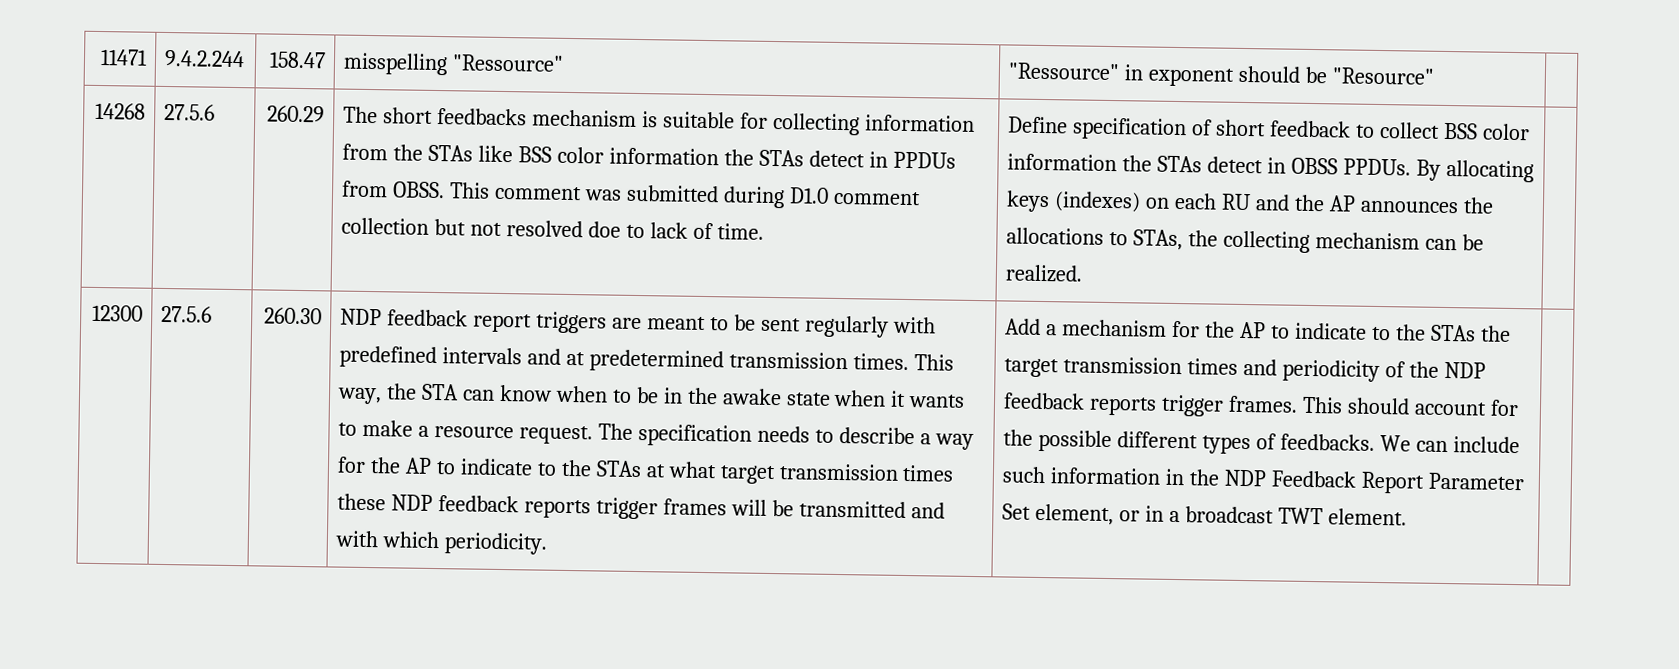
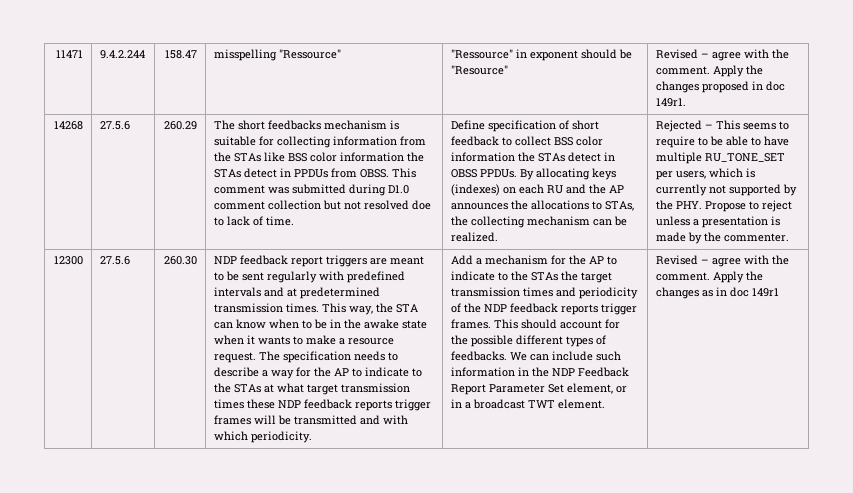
- 11471 | 9.4.2.244 | 158.47 | misspelling "Ressource" | "Ressource" in exponent should be "Resource" |
+ 11471 | 9.4.2.244 | 158.47 | misspelling "Ressource" | "Ressource" in exponent should be "Resource" | Revised – agree with the comment. Apply the changes proposed in doc 149r1.
+ Rejected – This seems to require to be able to have multiple RU_TONE_SET per users, which is currently not supported by the PHY. Propose to reject unless a presentation is made by the commenter.
+ Revised – agree with the comment. Apply the changes as in doc 149r1

